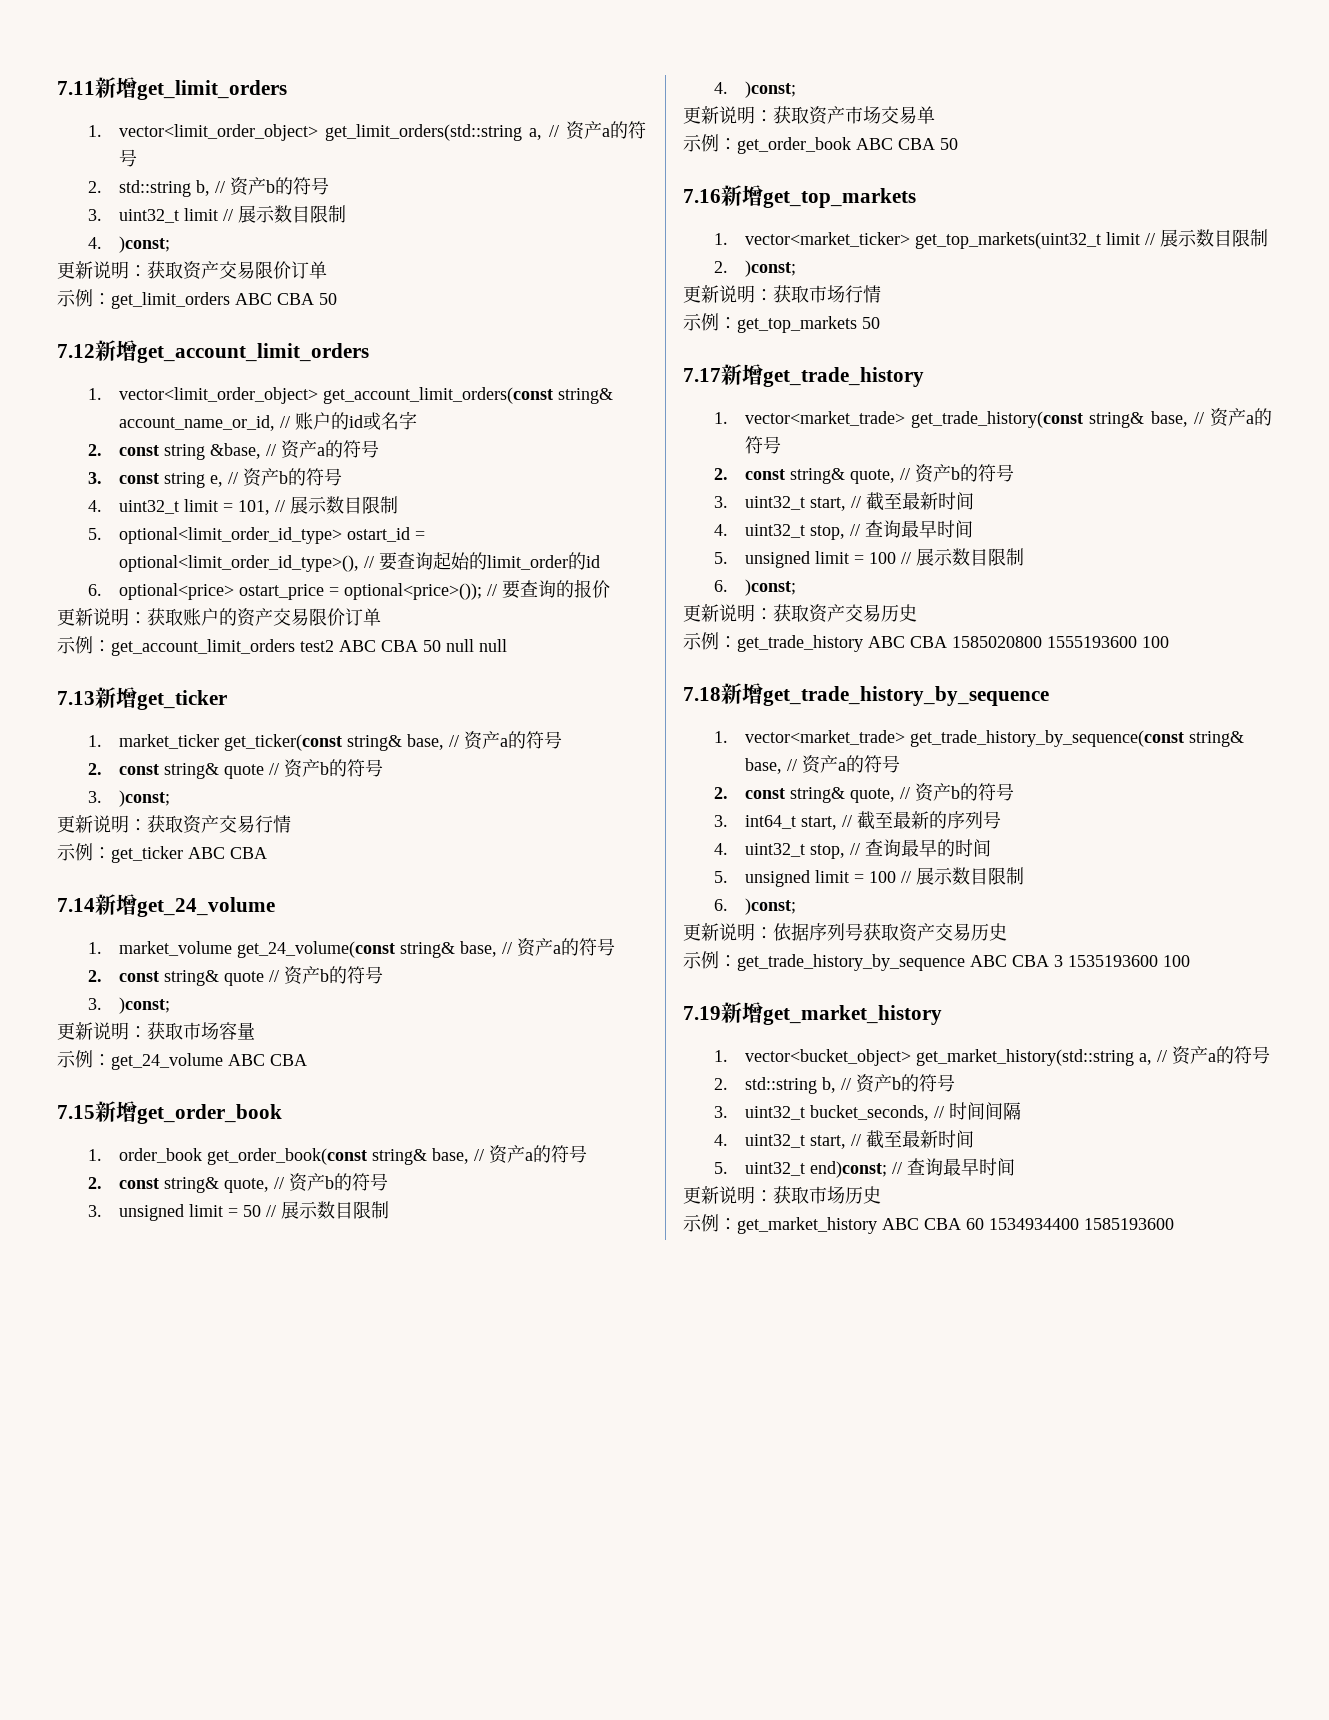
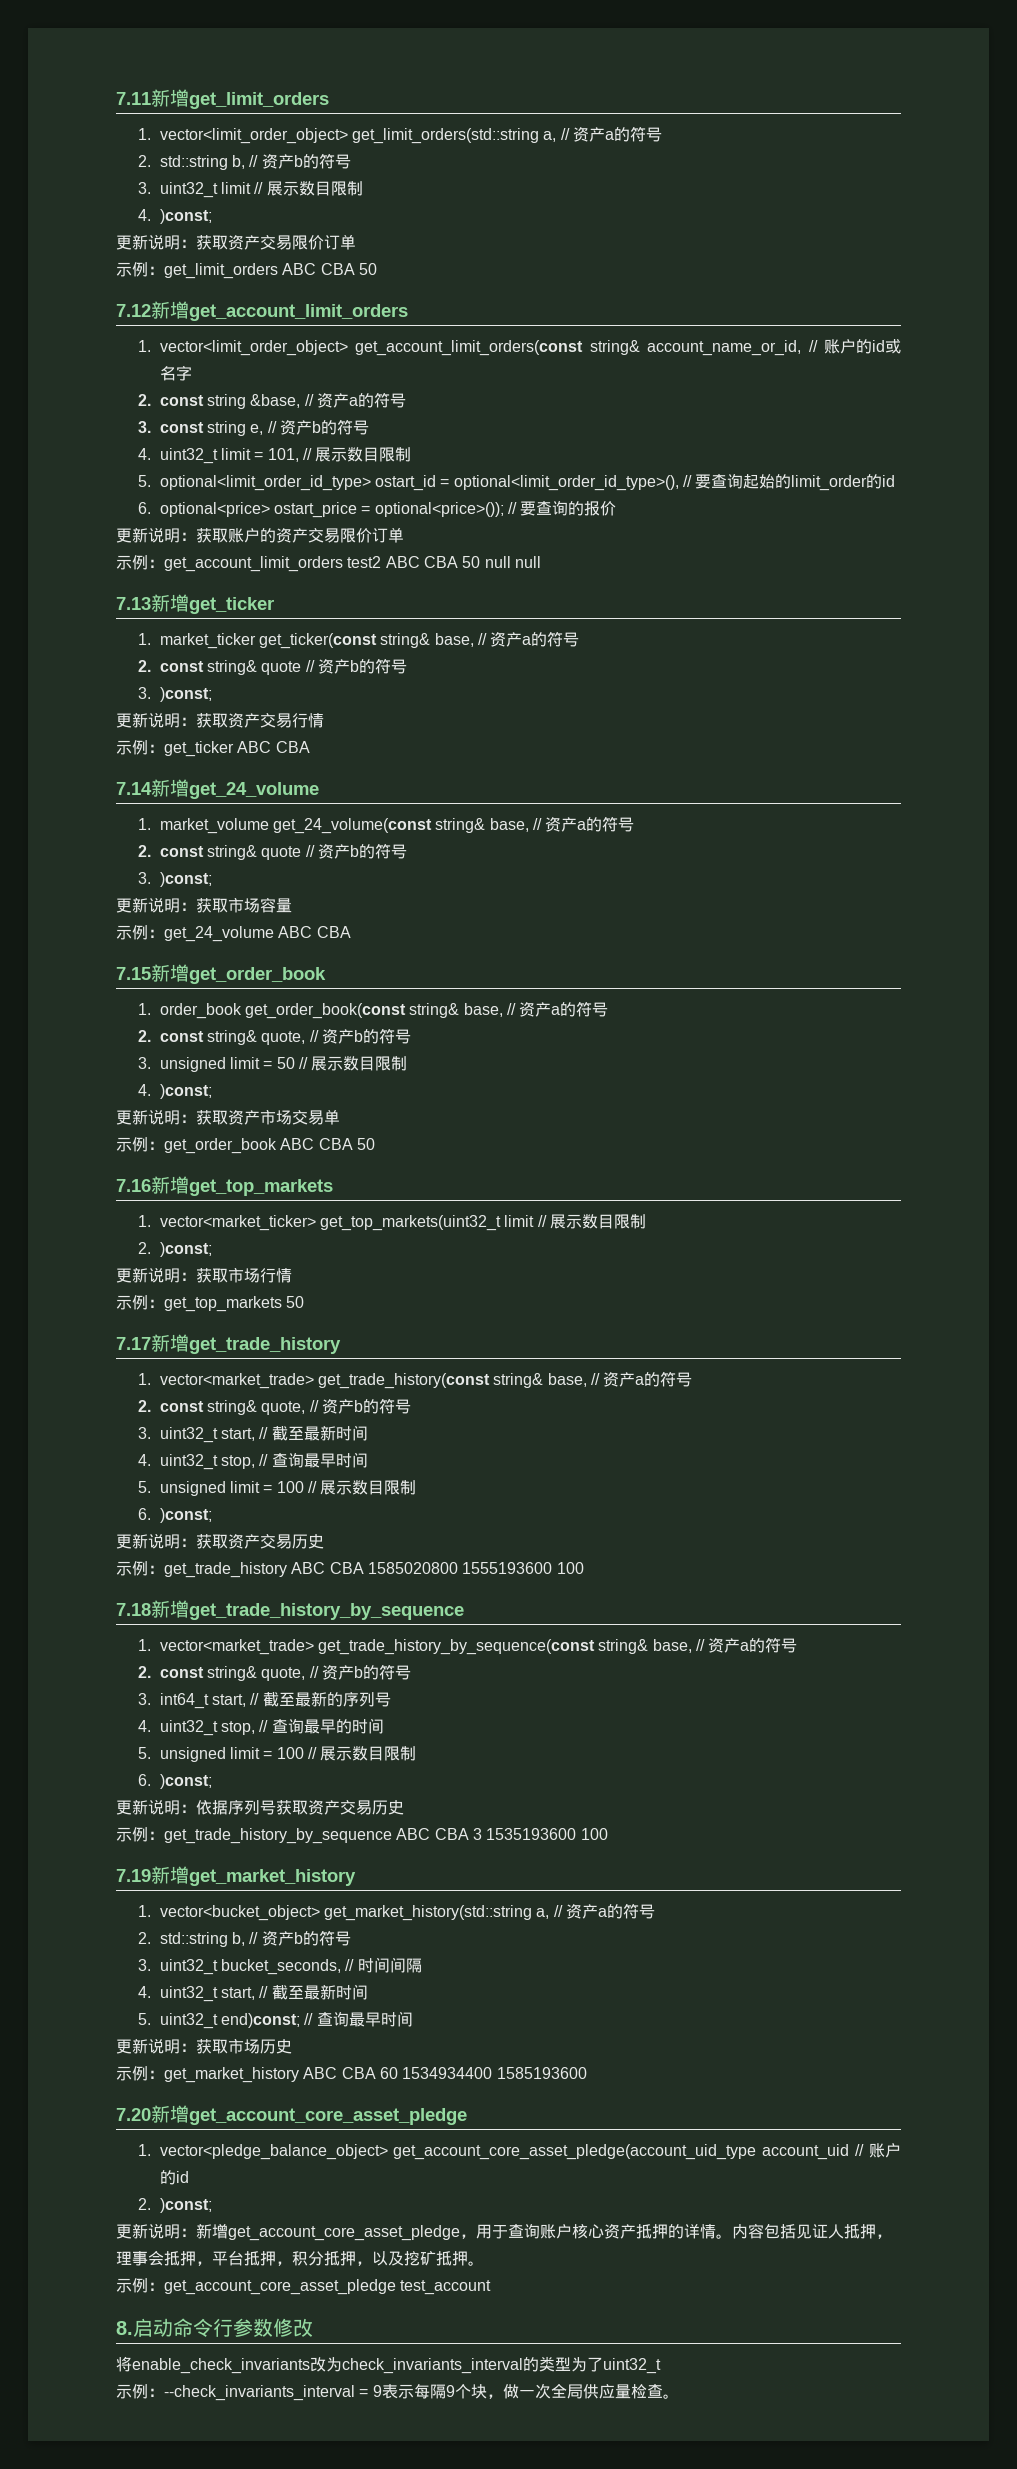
+ 7.20新增get_account_core_asset_pledge
+ 1. vector<pledge_balance_object> get_account_core_asset_pledge(account_uid_type account_uid // 账户的id
+ 2. )const;
+ 更新说明：新增get_account_core_asset_pledge，用于查询账户核心资产抵押的详情。内容包括见证人抵押，理事会抵押，平台抵押，积分抵押，以及挖矿抵押。
+ 示例：get_account_core_asset_pledge test_account
+ 8.启动命令行参数修改
+ 将enable_check_invariants改为check_invariants_interval的类型为了uint32_t
+ 示例：--check_invariants_interval = 9表示每隔9个块，做一次全局供应量检查。

